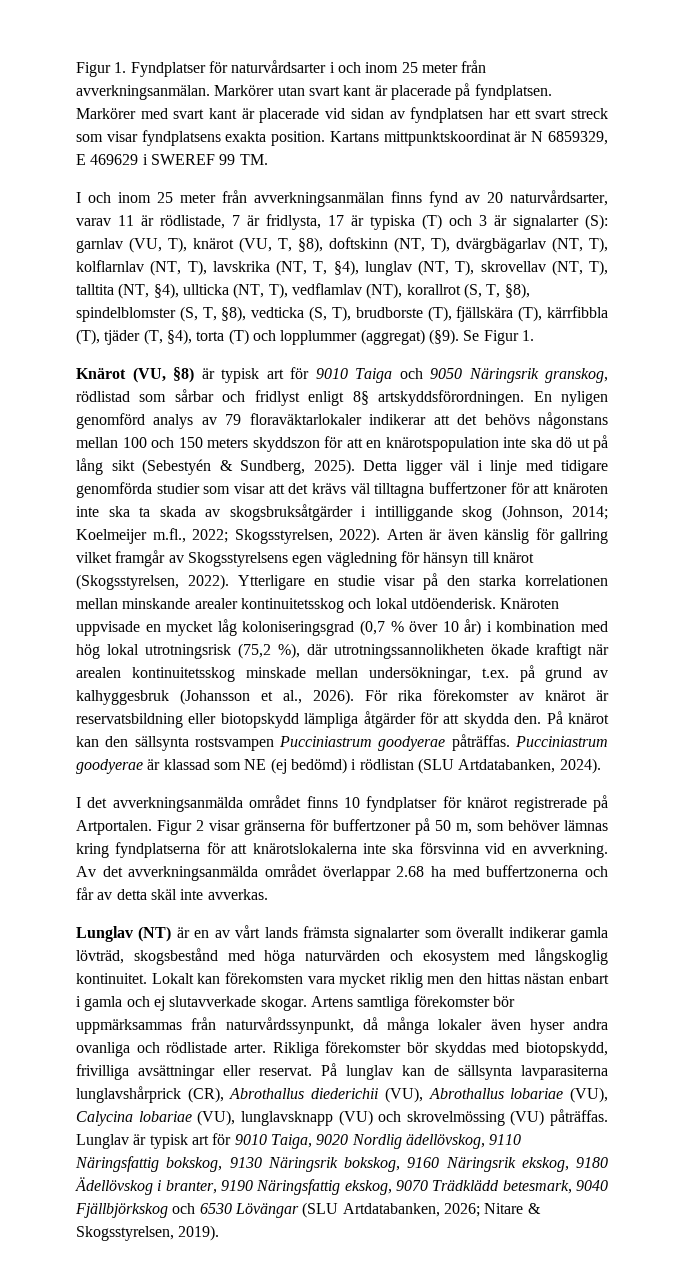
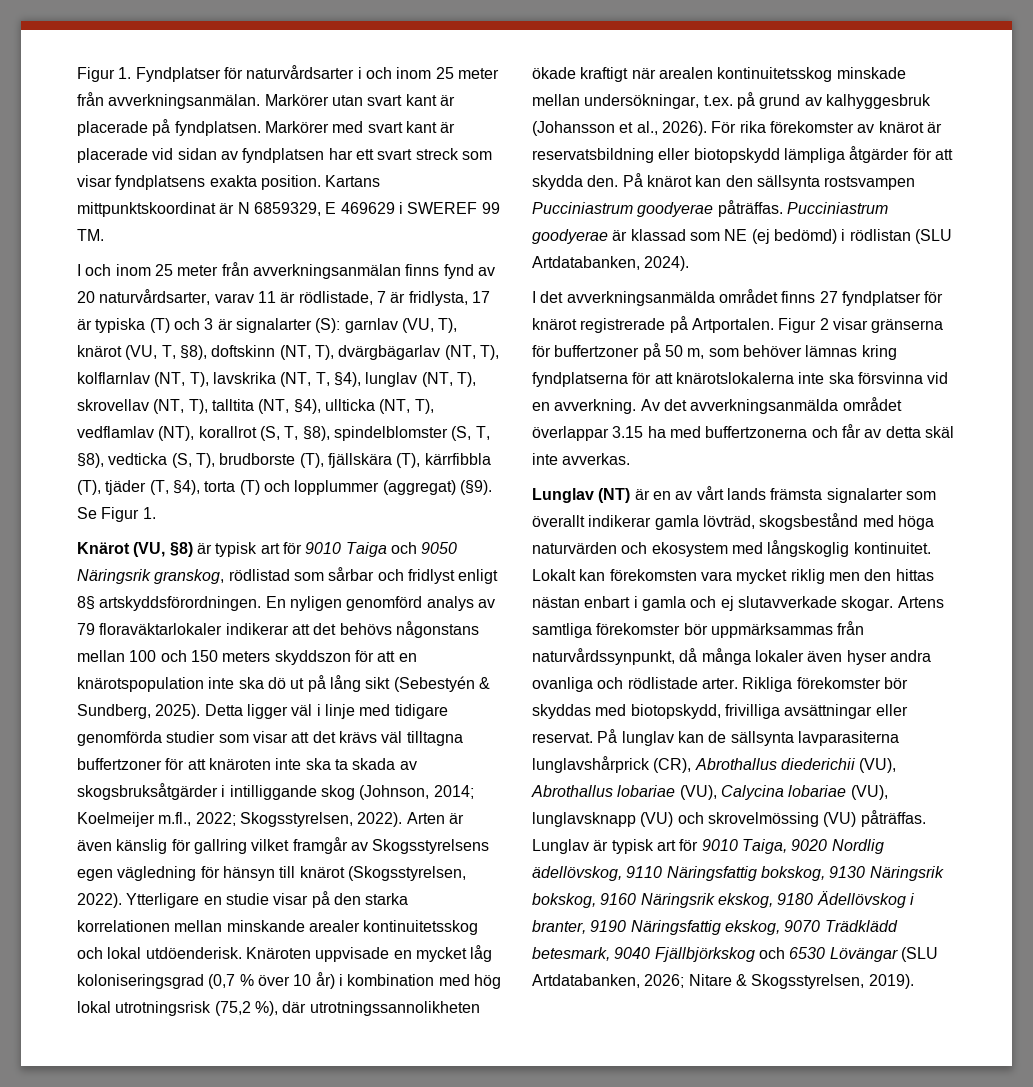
- I det avverkningsanmälda området finns 10 fyndplatser för knärot registrerade på Artportalen.
+ I det avverkningsanmälda området finns 27 fyndplatser för knärot registrerade på Artportalen.
- Av det avverkningsanmälda området överlappar 2.68 ha med buffertzonerna och får av detta skäl inte avverkas.
+ Av det avverkningsanmälda området överlappar 3.15 ha med buffertzonerna och får av detta skäl inte avverkas.

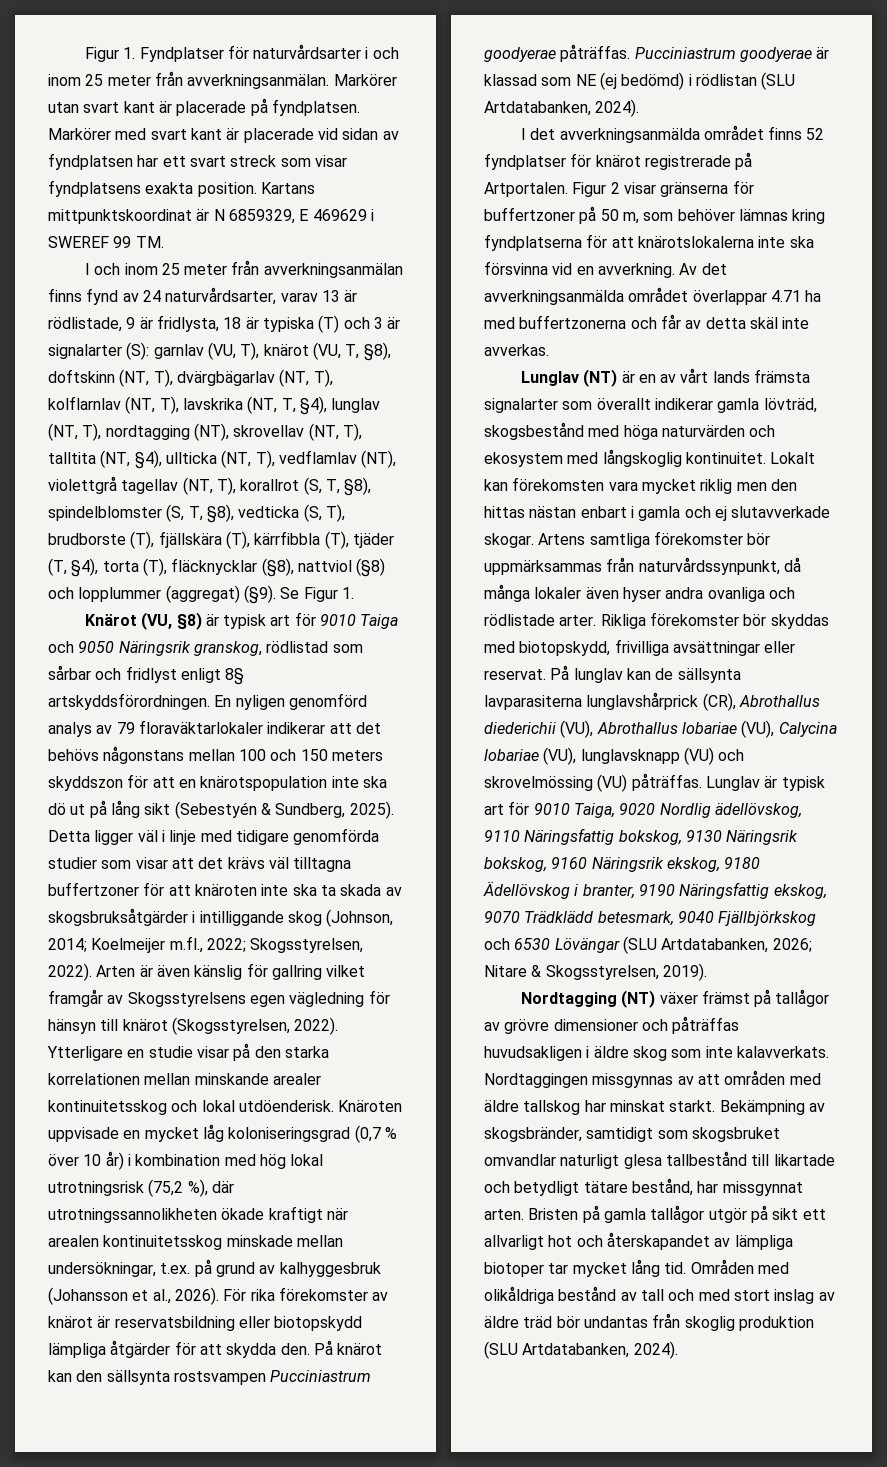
- I och inom 25 meter från avverkningsanmälan finns fynd av 20 naturvårdsarter, varav 11 är rödlistade, 7 är fridlysta, 17 är typiska (T) och 3 är signalarter (S):
+ I och inom 25 meter från avverkningsanmälan finns fynd av 24 naturvårdsarter, varav 13 är rödlistade, 9 är fridlysta, 18 är typiska (T) och 3 är signalarter (S):
- garnlav (VU, T), knärot (VU, T, §8), doftskinn (NT, T), dvärgbägarlav (NT, T), kolflarnlav (NT, T), lavskrika (NT, T, §4), lunglav (NT, T), skrovellav (NT, T), talltita (NT, §4), ullticka (NT, T), vedflamlav (NT), korallrot (S, T, §8), spindelblomster (S, T, §8), vedticka (S, T), brudborste (T), fjällskära (T), kärrfibbla (T), tjäder (T, §4), torta (T) och lopplummer (aggregat) (§9).
+ garnlav (VU, T), knärot (VU, T, §8), doftskinn (NT, T), dvärgbägarlav (NT, T), kolflarnlav (NT, T), lavskrika (NT, T, §4), lunglav (NT, T), nordtagging (NT), skrovellav (NT, T), talltita (NT, §4), ullticka (NT, T), vedflamlav (NT), violettgrå tagellav (NT, T), korallrot (S, T, §8), spindelblomster (S, T, §8), vedticka (S, T), brudborste (T), fjällskära (T), kärrfibbla (T), tjäder (T, §4), torta (T), fläcknycklar (§8), nattviol (§8) och lopplummer (aggregat) (§9).
- I det avverkningsanmälda området finns 27 fyndplatser för knärot registrerade på Artportalen.
+ I det avverkningsanmälda området finns 52 fyndplatser för knärot registrerade på Artportalen.
- Av det avverkningsanmälda området överlappar 3.15 ha med buffertzonerna och får av detta skäl inte avverkas.
+ Av det avverkningsanmälda området överlappar 4.71 ha med buffertzonerna och får av detta skäl inte avverkas.
+ Nordtagging (NT) växer främst på tallågor av grövre dimensioner och påträffas huvudsakligen i äldre skog som inte kalavverkats. Nordtaggingen missgynnas av att områden med äldre tallskog har minskat starkt. Bekämpning av skogsbränder, samtidigt som skogsbruket omvandlar naturligt glesa tallbestånd till likartade och betydligt tätare bestånd, har missgynnat arten. Bristen på gamla tallågor utgör på sikt ett allvarligt hot och återskapandet av lämpliga biotoper tar mycket lång tid. Områden med olikåldriga bestånd av tall och med stort inslag av äldre träd bör undantas från skoglig produktion (SLU Artdatabanken, 2024).

